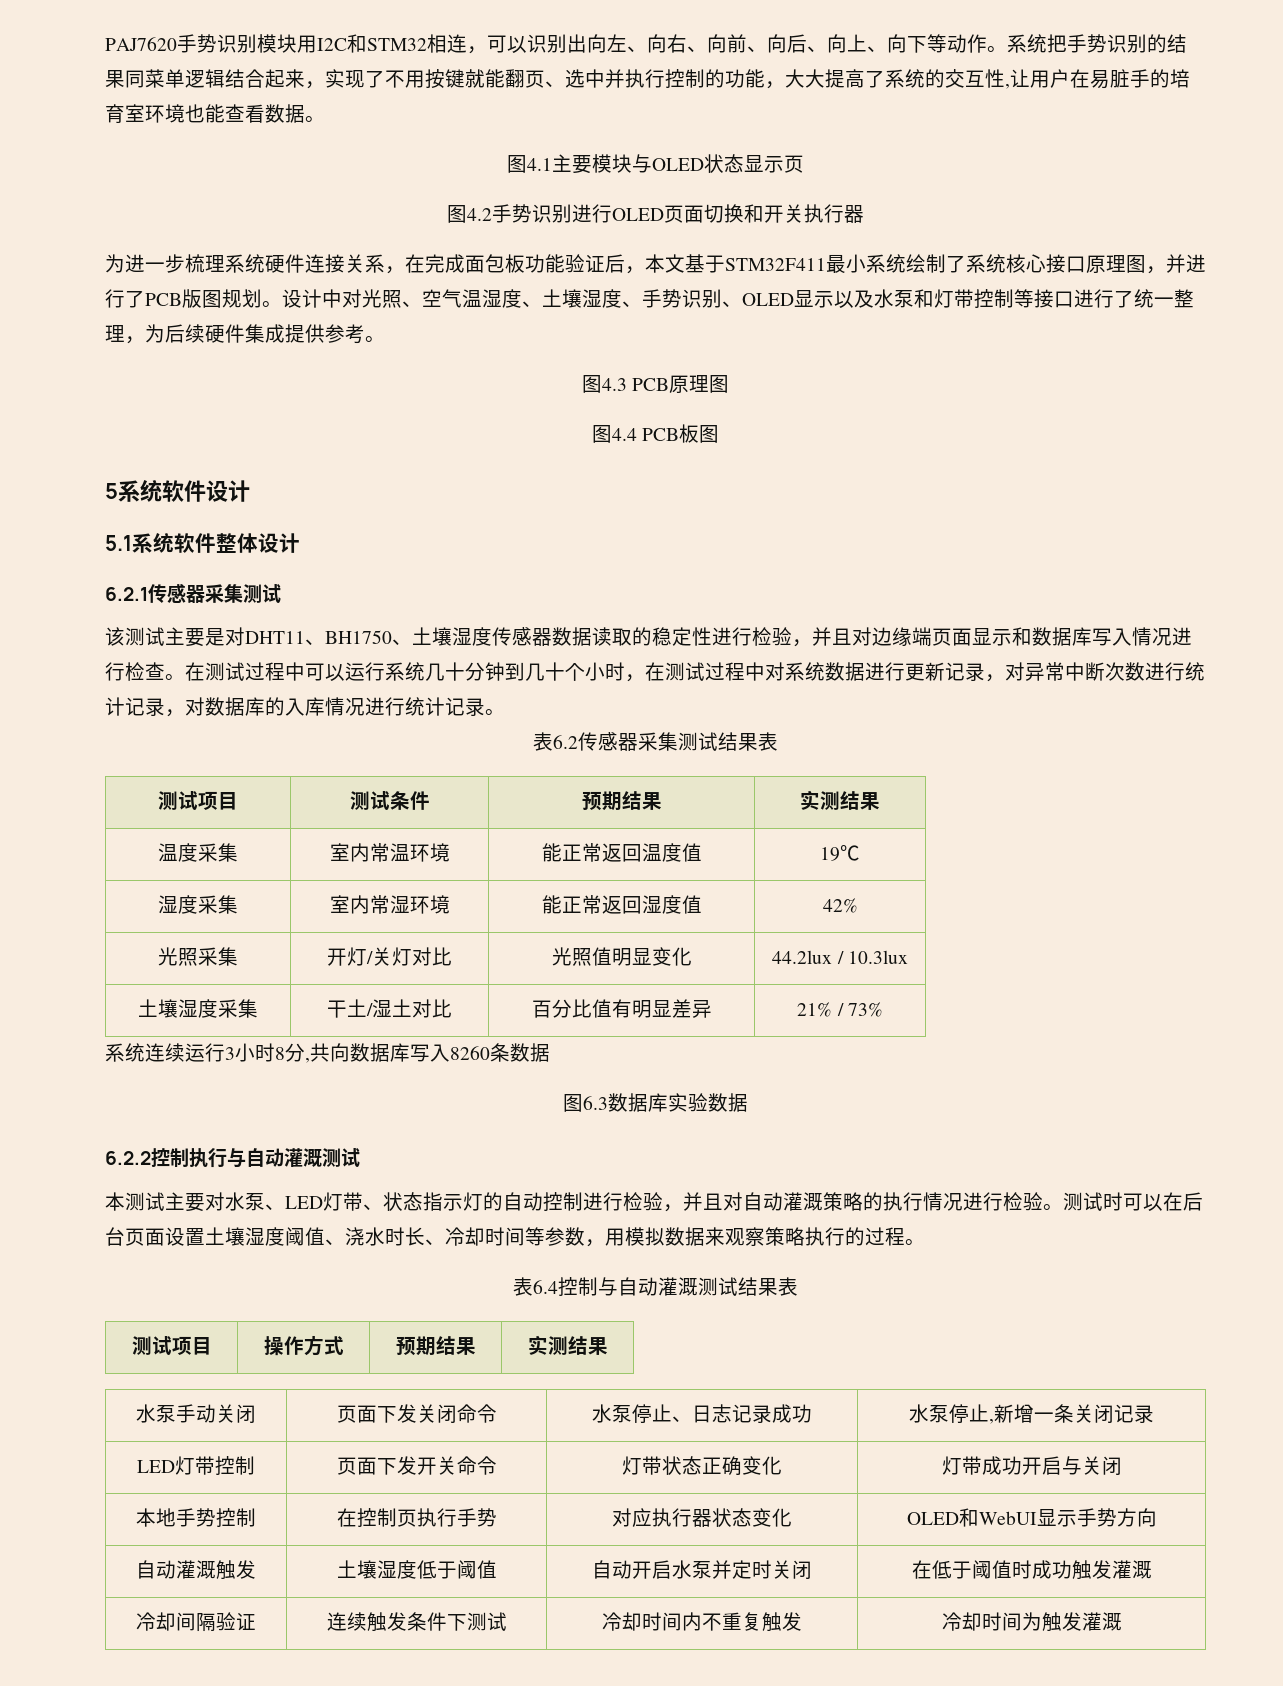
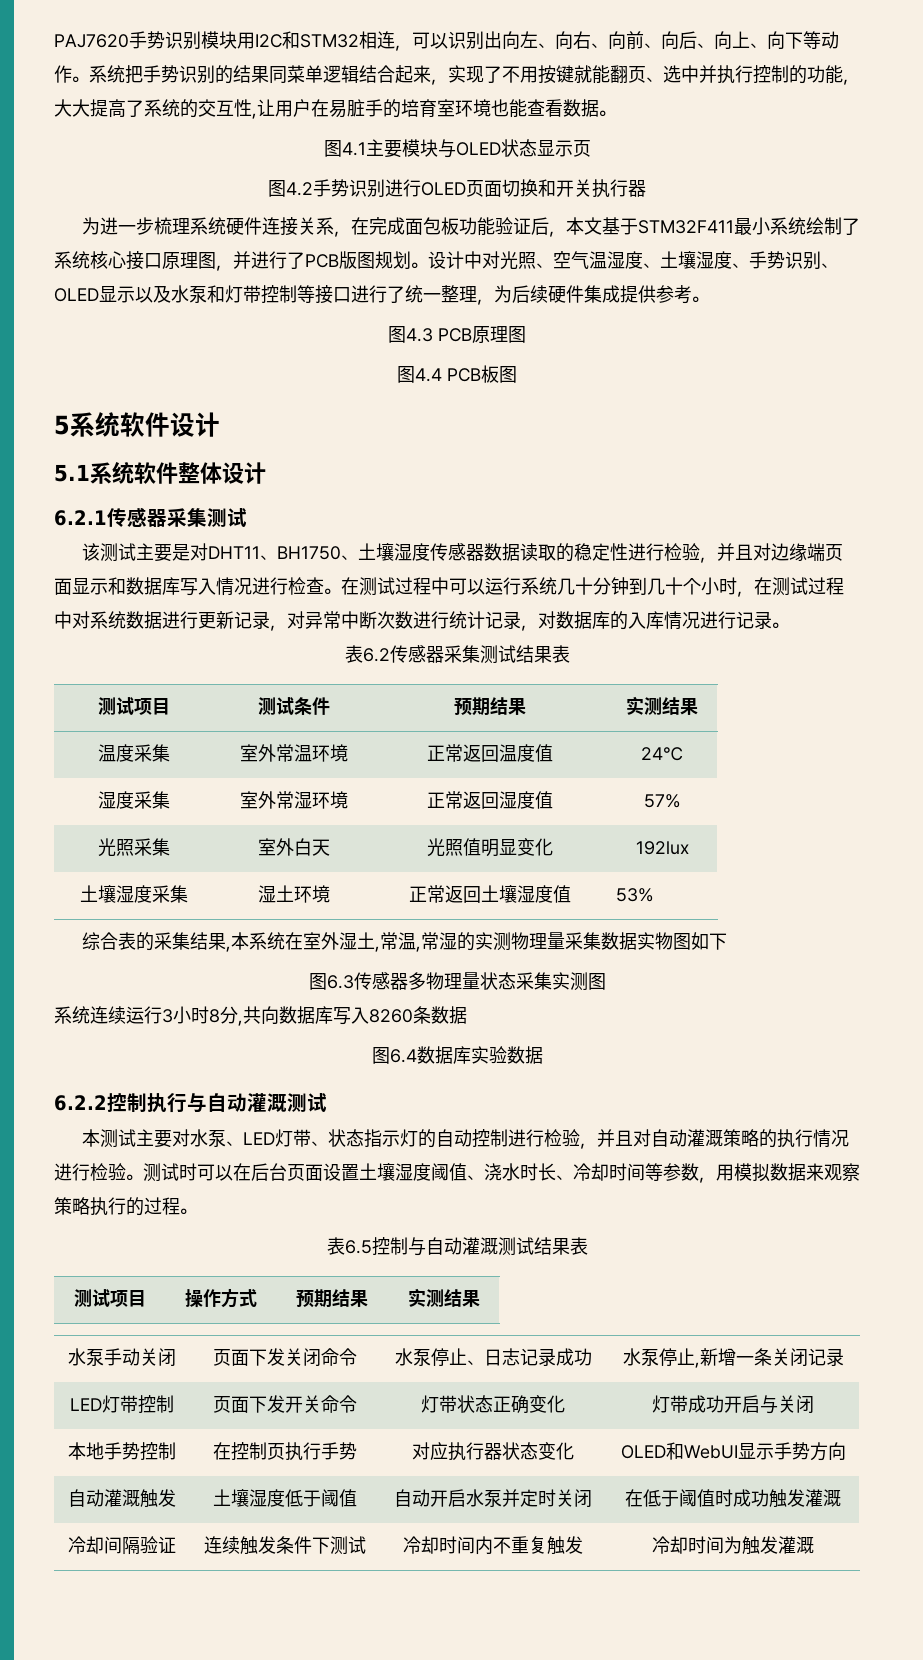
- 在测试过程中可以运行系统几十分钟到几十个小时，在测试过程中对系统数据进行更新记录，对异常中断次数进行统计记录，对数据库的入库情况进行统计记录。
+ 在测试过程中可以运行系统几十分钟到几十个小时，在测试过程中对系统数据进行更新记录，对异常中断次数进行统计记录，对数据库的入库情况进行记录。
- 温度采集 | 室内常温环境 | 能正常返回温度值 | 19℃
+ 温度采集 | 室外常温环境 | 正常返回温度值 | 24℃
- 湿度采集 | 室内常湿环境 | 能正常返回湿度值 | 42%
+ 湿度采集 | 室外常湿环境 | 正常返回湿度值 | 57%
- 光照采集 | 开灯/关灯对比 | 光照值明显变化 | 44.2lux / 10.3lux
+ 光照采集 | 室外白天 | 光照值明显变化 | 192lux
- 土壤湿度采集 | 干土/湿土对比 | 百分比值有明显差异 | 21% / 73%
+ 土壤湿度采集 | 湿土环境 | 正常返回土壤湿度值 | 53%
+ 综合表的采集结果,本系统在室外湿土,常温,常湿的实测物理量采集数据实物图如下
+ 图6.3传感器多物理量状态采集实测图
- 图6.3数据库实验数据
+ 图6.4数据库实验数据
- 表6.4控制与自动灌溉测试结果表
+ 表6.5控制与自动灌溉测试结果表

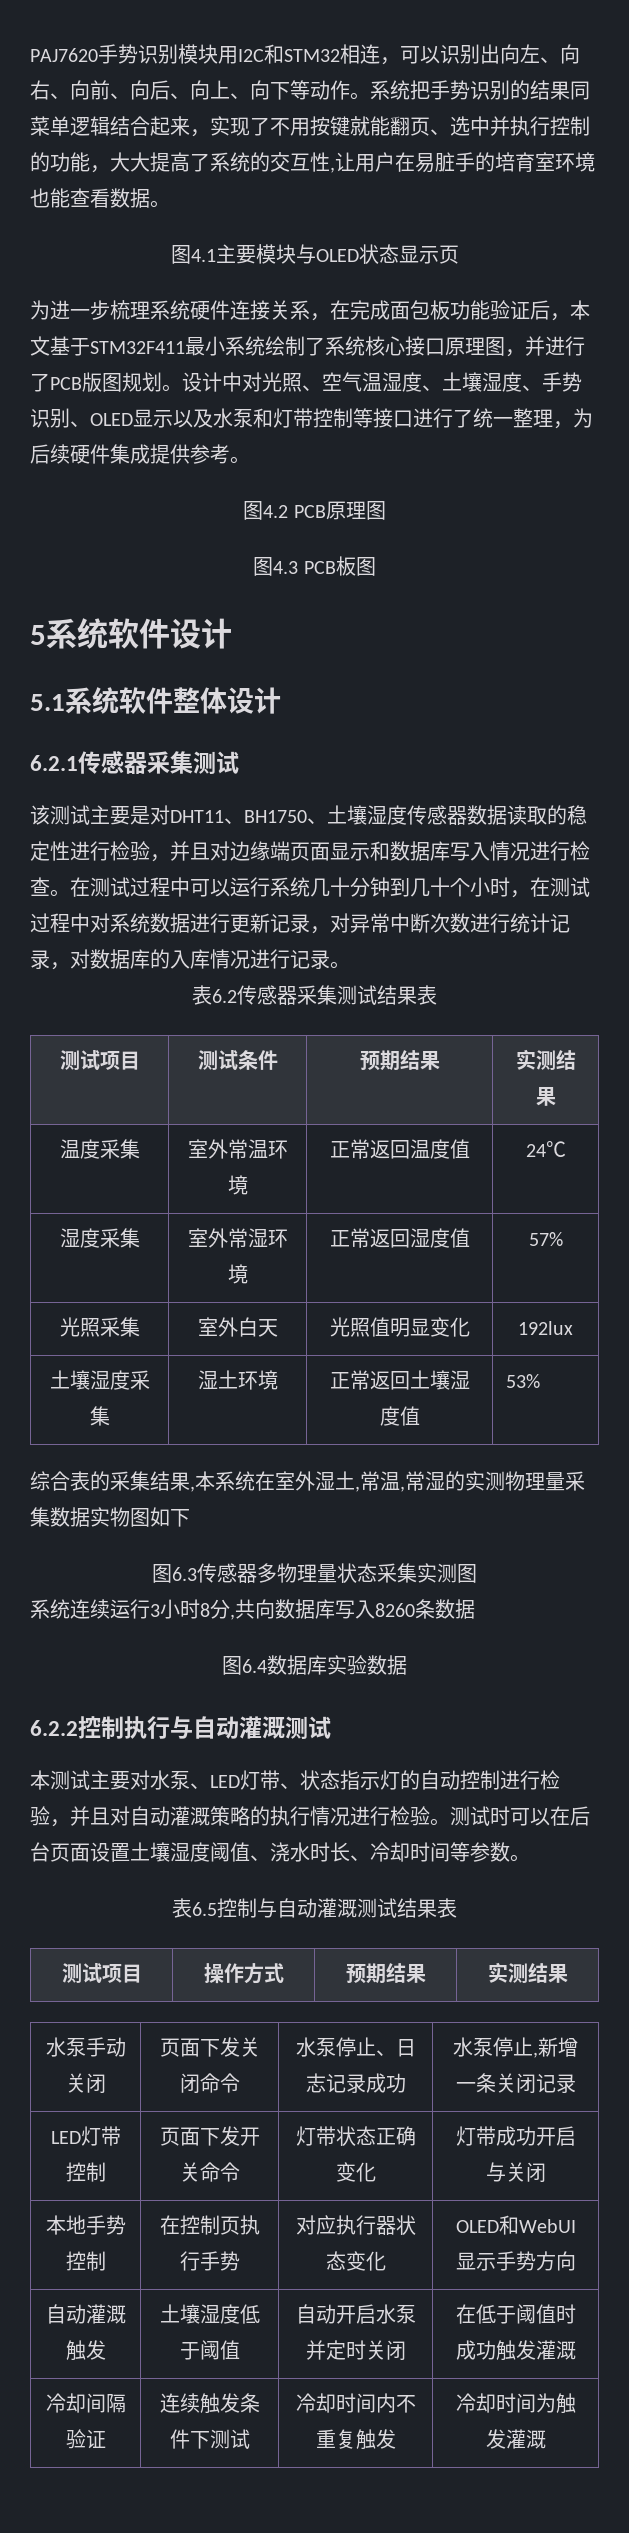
- 图4.2手势识别进行OLED页面切换和开关执行器
- 图4.3 PCB原理图
+ 图4.2 PCB原理图
- 图4.4 PCB板图
+ 图4.3 PCB板图
- 测试时可以在后台页面设置土壤湿度阈值、浇水时长、冷却时间等参数，用模拟数据来观察策略执行的过程。
+ 测试时可以在后台页面设置土壤湿度阈值、浇水时长、冷却时间等参数。

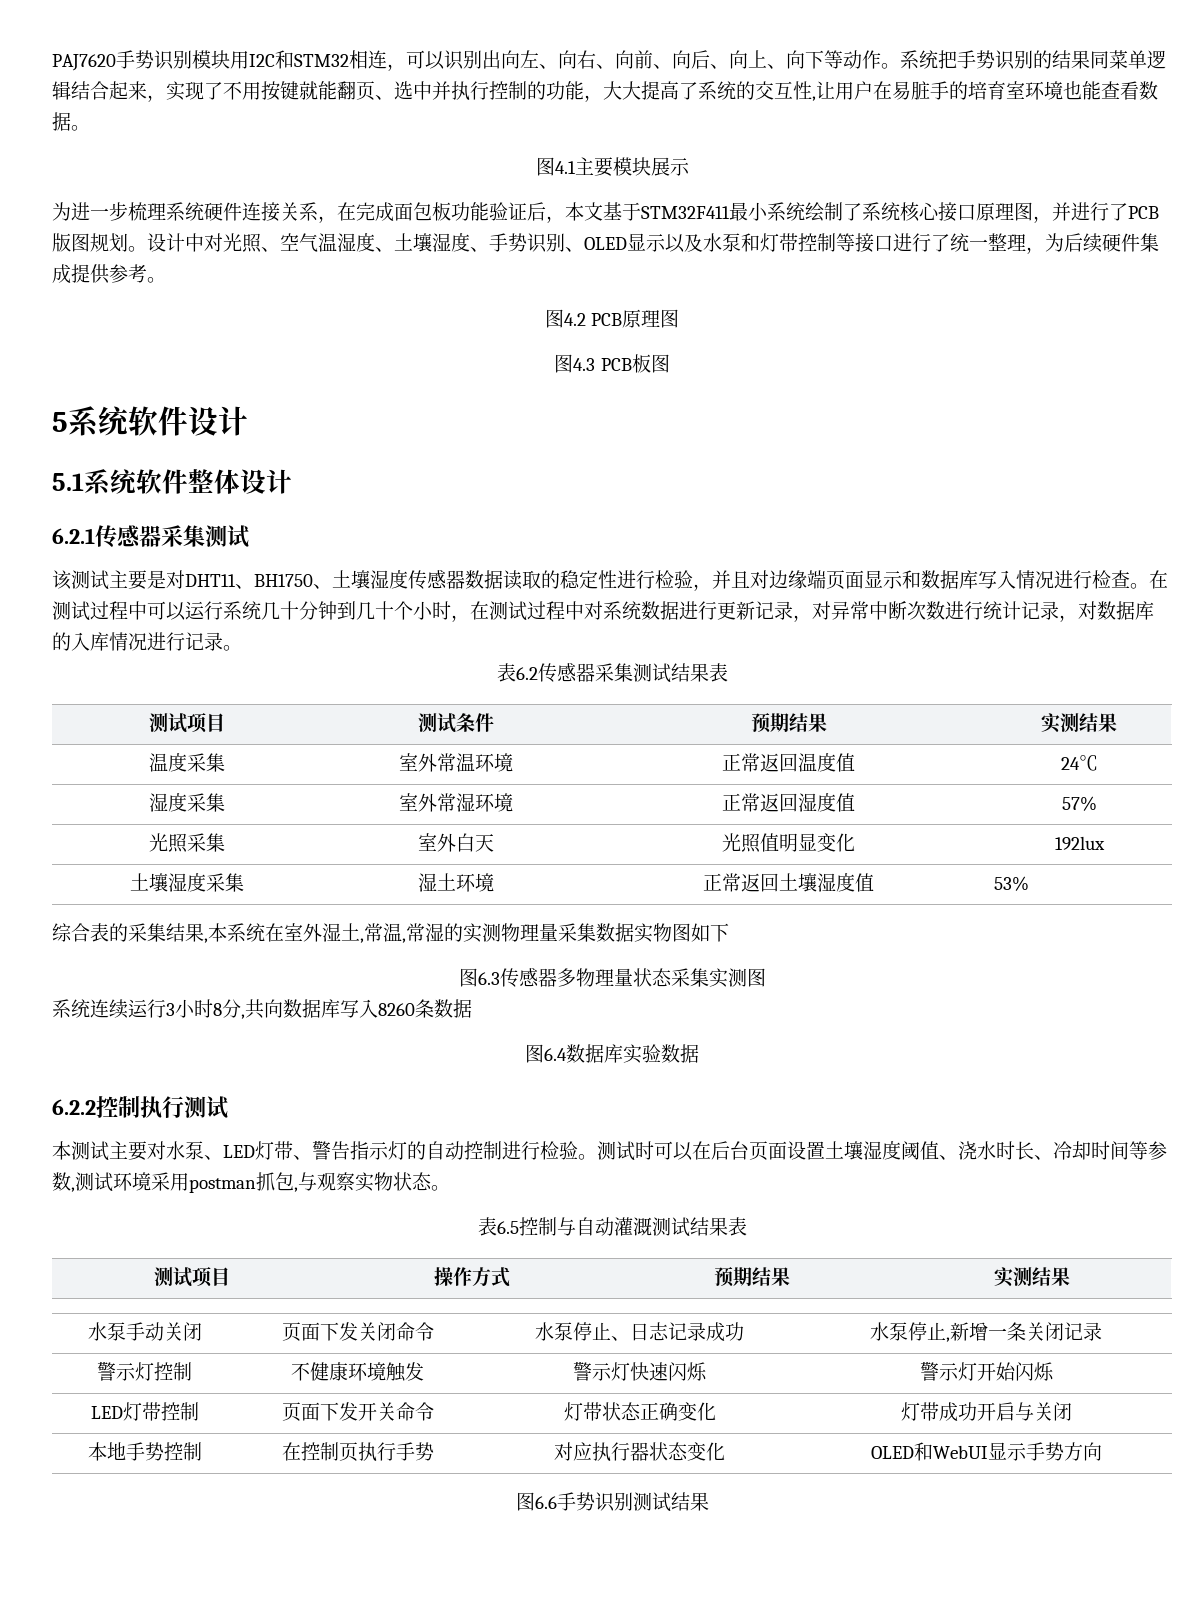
- 图4.1主要模块与OLED状态显示页
+ 图4.1主要模块展示
- 6.2.2控制执行与自动灌溉测试
+ 6.2.2控制执行测试
- 本测试主要对水泵、LED灯带、状态指示灯的自动控制进行检验，并且对自动灌溉策略的执行情况进行检验。
+ 本测试主要对水泵、LED灯带、警告指示灯的自动控制进行检验。
- 测试时可以在后台页面设置土壤湿度阈值、浇水时长、冷却时间等参数。
+ 测试时可以在后台页面设置土壤湿度阈值、浇水时长、冷却时间等参数,测试环境采用postman抓包,与观察实物状态。
+ 警示灯控制 | 不健康环境触发 | 警示灯快速闪烁 | 警示灯开始闪烁
- 自动灌溉触发 | 土壤湿度低于阈值 | 自动开启水泵并定时关闭 | 在低于阈值时成功触发灌溉
- 冷却间隔验证 | 连续触发条件下测试 | 冷却时间内不重复触发 | 冷却时间为触发灌溉
+ 图6.6手势识别测试结果

